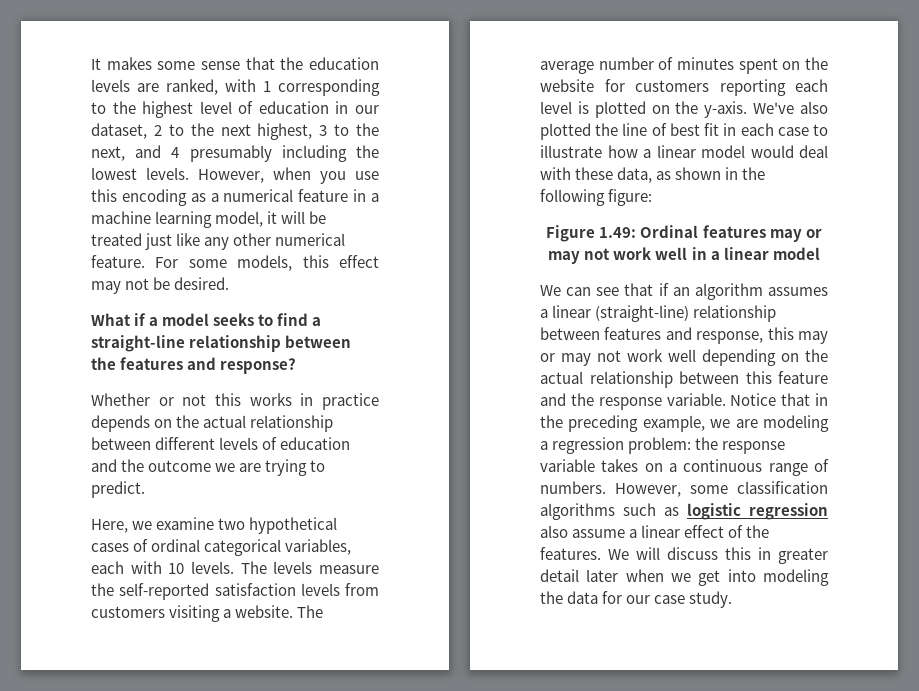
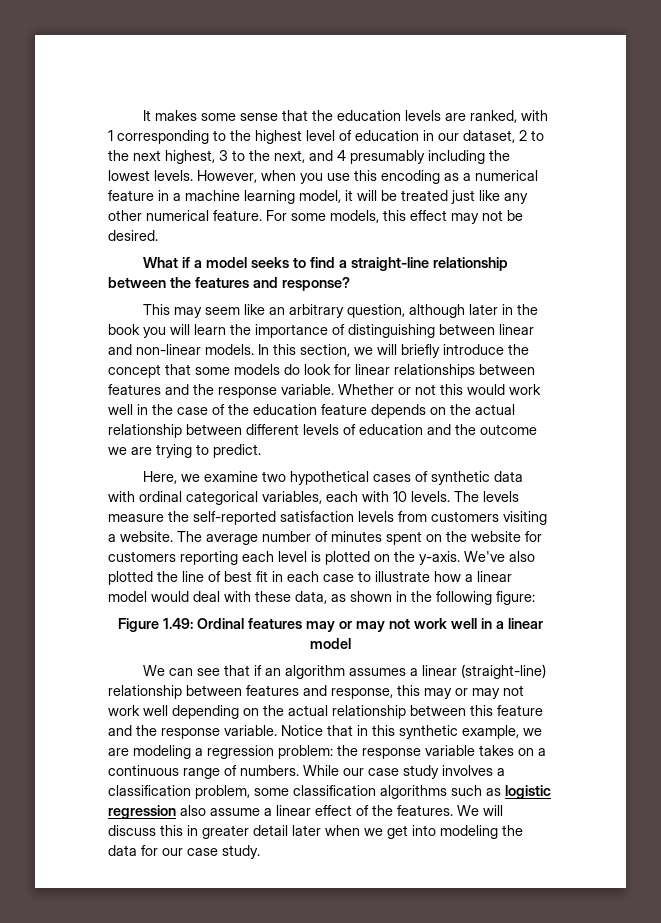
- Whether or not this works in practice depends on the actual relationship between different levels of education and the outcome we are trying to predict.
+ This may seem like an arbitrary question, although later in the book you will learn the importance of distinguishing between linear and non-linear models. In this section, we will briefly introduce the concept that some models do look for linear relationships between features and the response variable. Whether or not this would work well in the case of the education feature depends on the actual relationship between different levels of education and the outcome we are trying to predict.
- Here, we examine two hypothetical cases of ordinal categorical variables, each with 10 levels.
+ Here, we examine two hypothetical cases of synthetic data with ordinal categorical variables, each with 10 levels.
- Notice that in the preceding example, we are modeling a regression problem: the response variable takes on a continuous range of numbers.
+ Notice that in this synthetic example, we are modeling a regression problem: the response variable takes on a continuous range of numbers.
- However, some classification algorithms such as logistic regression also assume a linear effect of the features.
+ While our case study involves a classification problem, some classification algorithms such as logistic regression also assume a linear effect of the features.

